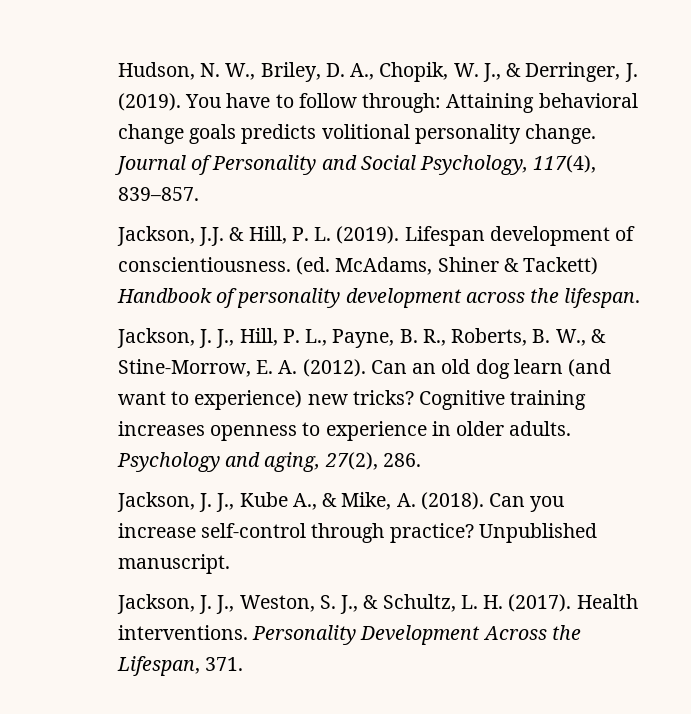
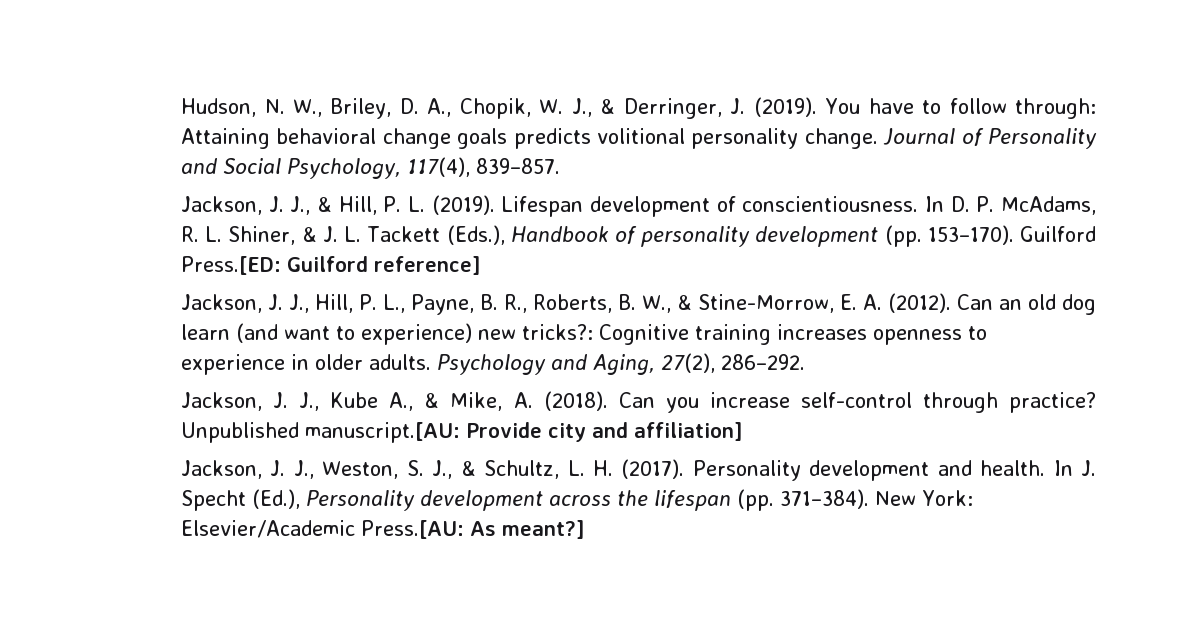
- Jackson, J.J. & Hill, P. L. (2019).
+ Jackson, J. J., & Hill, P. L. (2019).
- (ed. McAdams, Shiner & Tackett) Handbook of personality development across the lifespan.
+ In D. P. McAdams, R. L. Shiner, & J. L. Tackett (Eds.), Handbook of personality development (pp. 153–170). Guilford Press.[ED: Guilford reference]
- Can an old dog learn (and want to experience) new tricks? Cognitive training increases openness to experience in older adults.
+ Can an old dog learn (and want to experience) new tricks?: Cognitive training increases openness to experience in older adults.
- Psychology and aging, 27(2), 286.
+ Psychology and Aging, 27(2), 286–292.
- Unpublished manuscript.
+ Unpublished manuscript.[AU: Provide city and affiliation]
- Health interventions. Personality Development Across the Lifespan, 371.
+ Personality development and health. In J. Specht (Ed.), Personality development across the lifespan (pp. 371–384). New York: Elsevier/Academic Press.[AU: As meant?]

